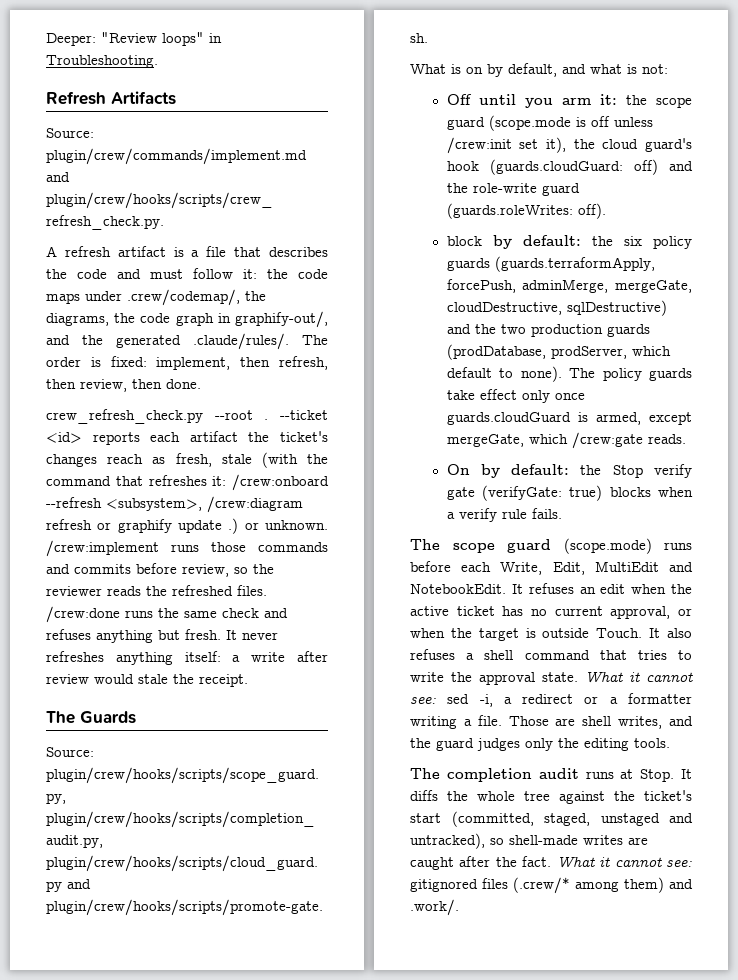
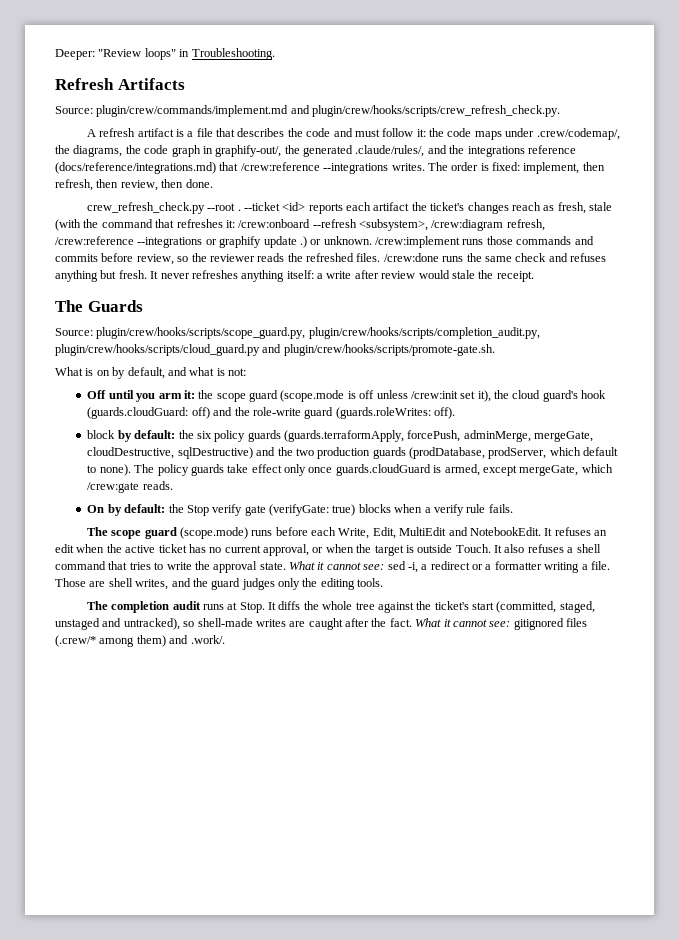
- A refresh artifact is a file that describes the code and must follow it: the code maps under .crew/codemap/, the diagrams, the code graph in graphify-out/, and the generated .claude/rules/. The order is fixed: implement, then refresh, then review, then done.
+ A refresh artifact is a file that describes the code and must follow it: the code maps under .crew/codemap/, the diagrams, the code graph in graphify-out/, the generated .claude/rules/, and the integrations reference (docs/reference/integrations.md) that /crew:reference --integrations writes. The order is fixed: implement, then refresh, then review, then done.
- --ticket <id> reports each artifact the ticket's changes reach as fresh, stale (with the command that refreshes it: /crew:onboard --refresh <subsystem>, /crew:diagram refresh or graphify update .) or unknown.
+ --ticket <id> reports each artifact the ticket's changes reach as fresh, stale (with the command that refreshes it: /crew:onboard --refresh <subsystem>, /crew:diagram refresh, /crew:reference --integrations or graphify update .) or unknown.

